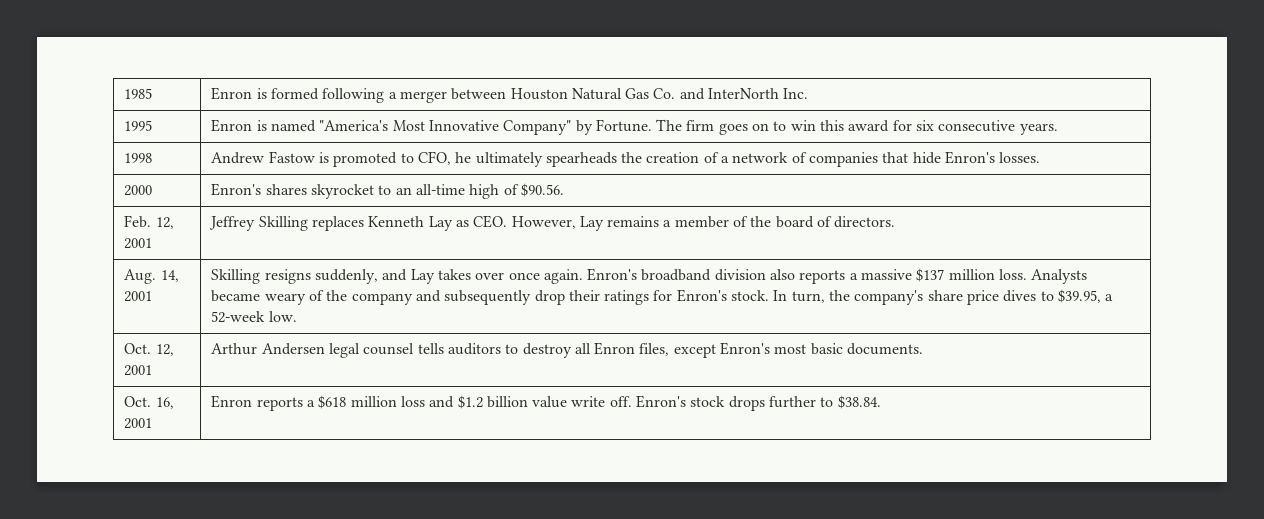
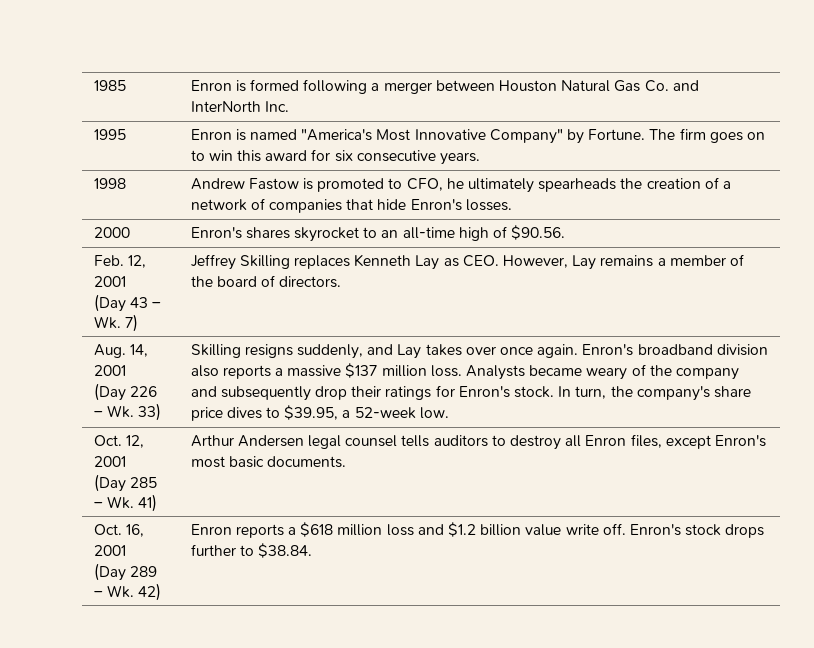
- Feb. 12, 2001 | Jeffrey Skilling replaces Kenneth Lay as CEO. However, Lay remains a member of the board of directors.
+ Feb. 12, 2001
+ (Day 43 – Wk. 7) | Jeffrey Skilling replaces Kenneth Lay as CEO. However, Lay remains a member of the board of directors.
+ (Day 226 – Wk. 33)
- Oct. 12, 2001 | Arthur Andersen legal counsel tells auditors to destroy all Enron files, except Enron's most basic documents.
+ Oct. 12, 2001
+ (Day 285 – Wk. 41) | Arthur Andersen legal counsel tells auditors to destroy all Enron files, except Enron's most basic documents.
- Oct. 16, 2001 | Enron reports a $618 million loss and $1.2 billion value write off. Enron's stock drops further to $38.84.
+ Oct. 16, 2001
+ (Day 289 – Wk. 42) | Enron reports a $618 million loss and $1.2 billion value write off. Enron's stock drops further to $38.84.

